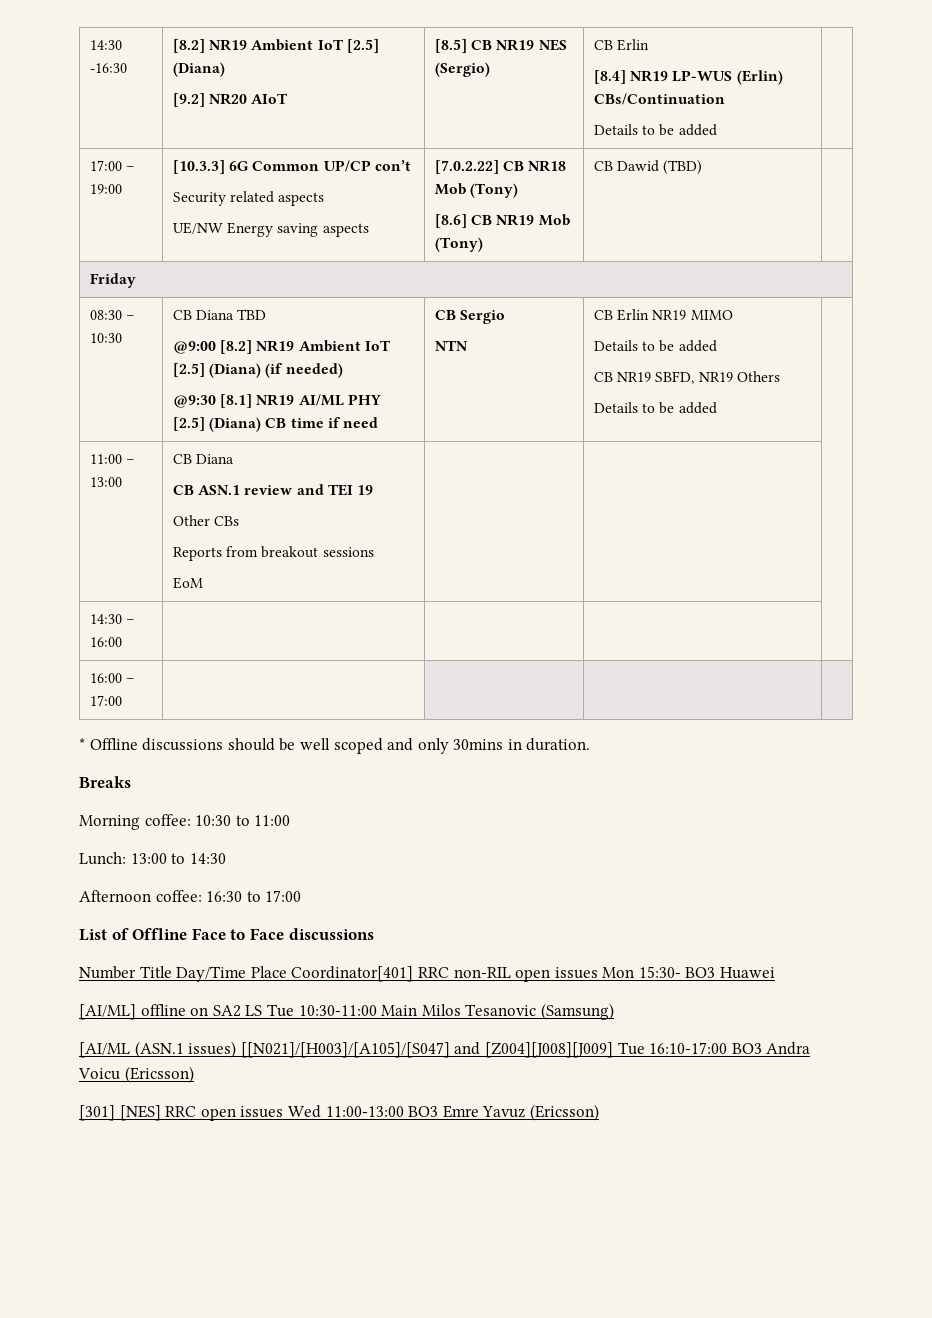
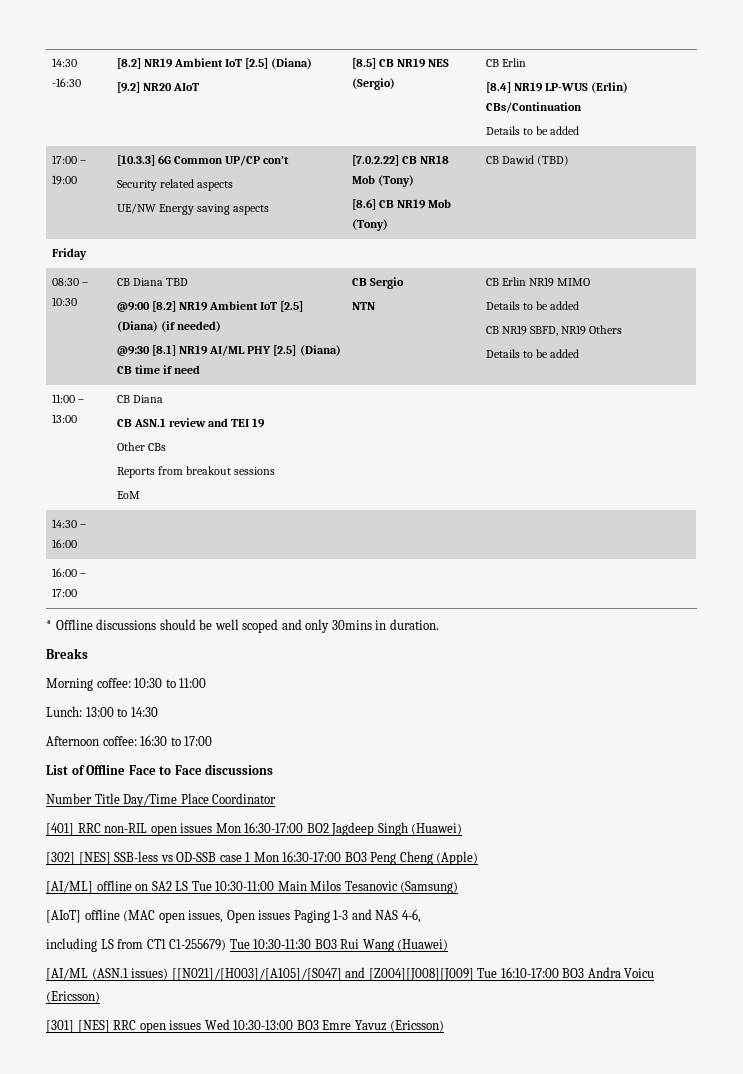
- Number Title Day/Time Place Coordinator[401] RRC non-RIL open issues Mon 15:30- BO3 Huawei
+ Number Title Day/Time Place Coordinator
+ [401] RRC non-RIL open issues Mon 16:30-17:00 BO2 Jagdeep Singh (Huawei)
+ [302] [NES] SSB-less vs OD-SSB case 1 Mon 16:30-17:00 BO3 Peng Cheng (Apple)
+ [AIoT] offline (MAC open issues, Open issues Paging 1-3 and NAS 4-6,
+ including LS from CT1 C1-255679) Tue 10:30-11:30 BO3 Rui Wang (Huawei)
- [301] [NES] RRC open issues Wed 11:00-13:00 BO3 Emre Yavuz (Ericsson)
+ [301] [NES] RRC open issues Wed 10:30-13:00 BO3 Emre Yavuz (Ericsson)

